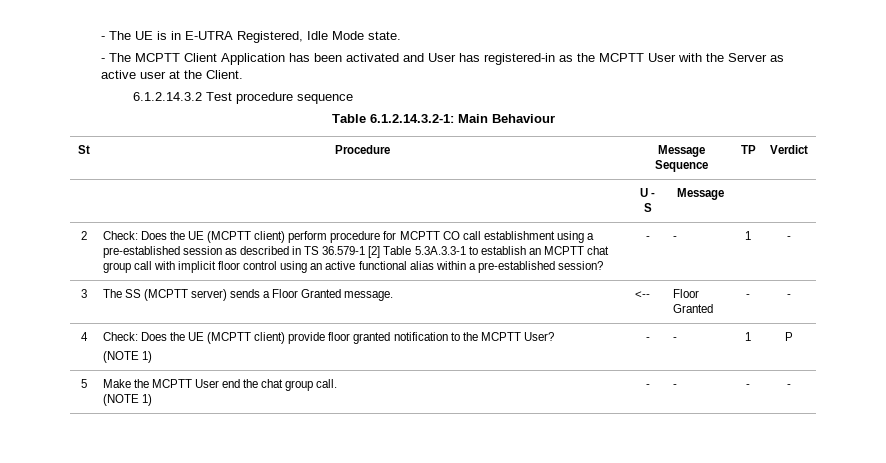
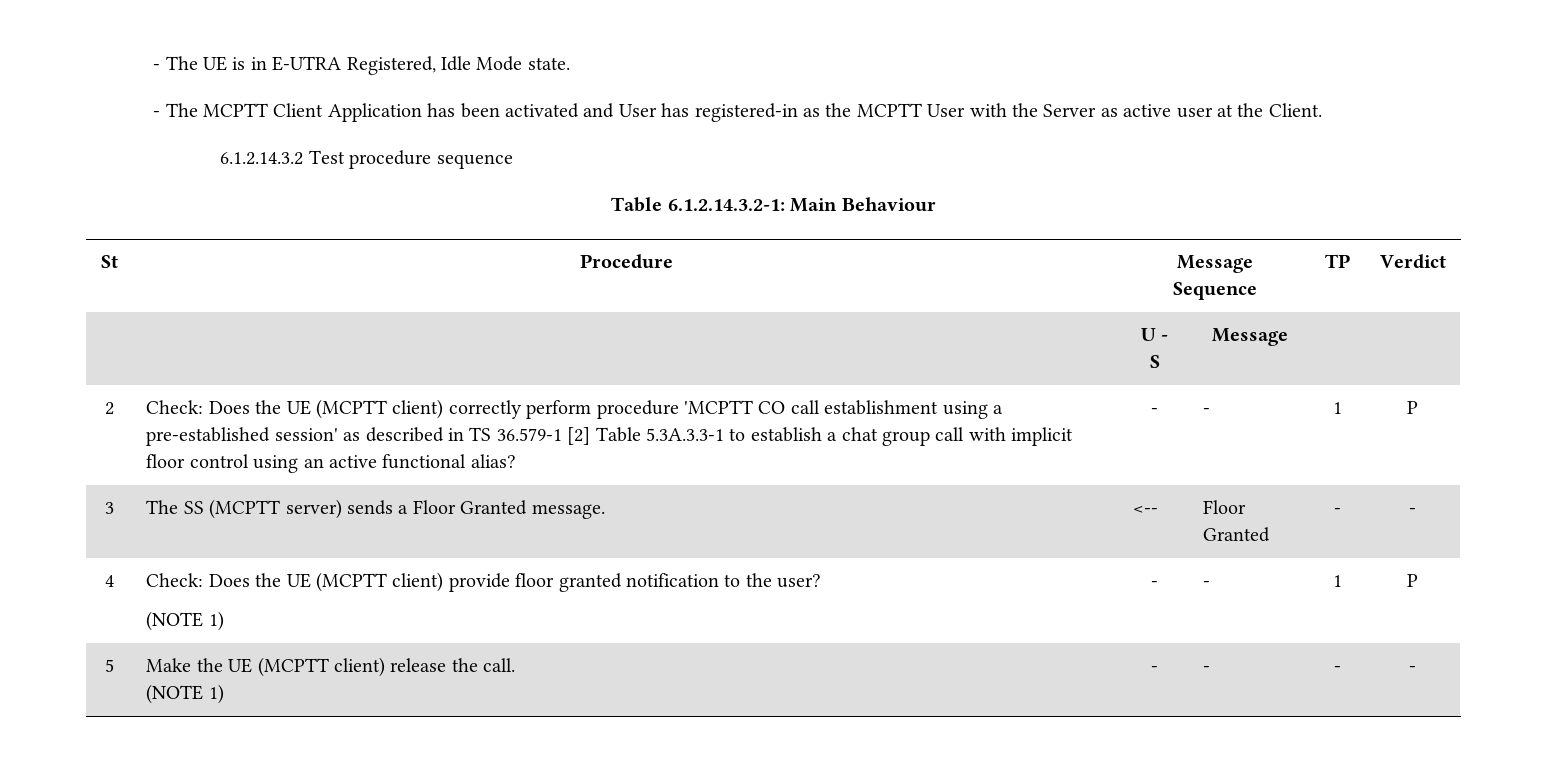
- Check: Does the UE (MCPTT client) perform procedure for MCPTT CO call establishment using a pre-established session as described in TS 36.579-1 [2] Table 5.3A.3.3-1 to establish an MCPTT chat group call with implicit floor control using an active functional alias within a pre-established session? | - | - | 1 | -
+ Check: Does the UE (MCPTT client) correctly perform procedure 'MCPTT CO call establishment using a pre-established session' as described in TS 36.579-1 [2] Table 5.3A.3.3-1 to establish a chat group call with implicit floor control using an active functional alias? | - | - | 1 | P
- 4 | Check: Does the UE (MCPTT client) provide floor granted notification to the MCPTT User?
+ 4 | Check: Does the UE (MCPTT client) provide floor granted notification to the user?
- 5 | Make the MCPTT User end the chat group call.
+ 5 | Make the UE (MCPTT client) release the call.

